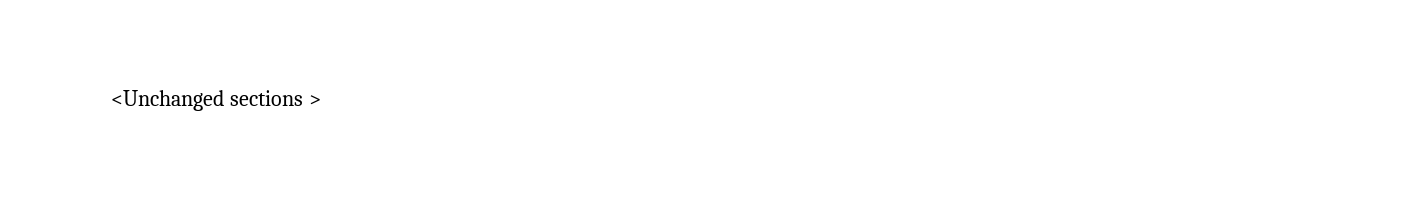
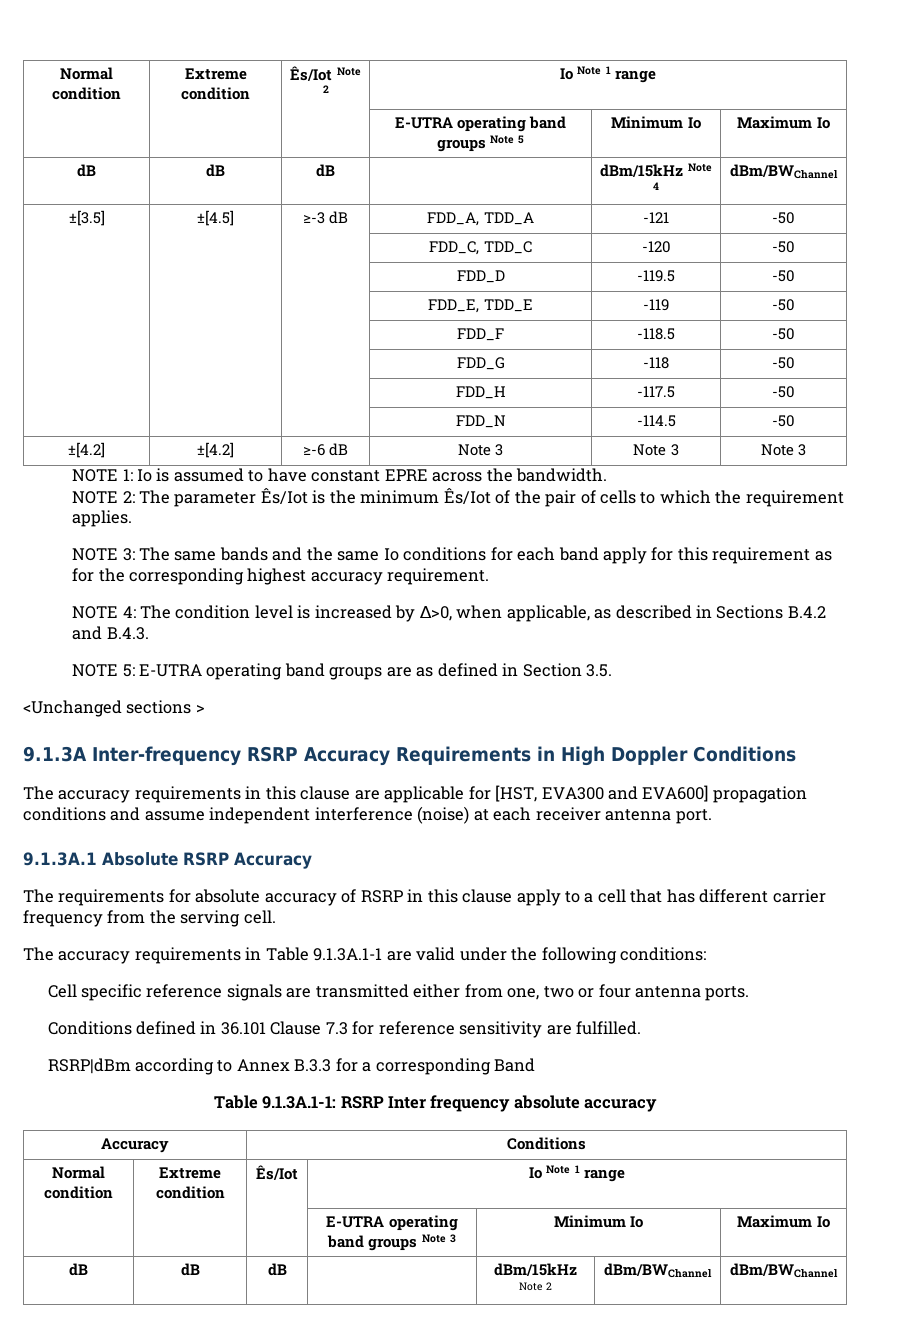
+ Normal condition | Extreme condition | Ês/Iot Note 2 | Io Note 1 range
+ | | | E-UTRA operating band groups Note 5 | Minimum Io | Maximum Io
+ dB | dB | dB | | dBm/15kHz Note 4 | dBm/BWChannel
+ ±[3.5] | ±[4.5] | ≥-3 dB | FDD_A, TDD_A | -121 | -50
+ | | | FDD_C, TDD_C | -120 | -50
+ | | | FDD_D | -119.5 | -50
+ | | | FDD_E, TDD_E | -119 | -50
+ | | | FDD_F | -118.5 | -50
+ | | | FDD_G | -118 | -50
+ | | | FDD_H | -117.5 | -50
+ | | | FDD_N | -114.5 | -50
+ ±[4.2] | ±[4.2] | ≥-6 dB | Note 3 | Note 3 | Note 3
+ NOTE 1: Io is assumed to have constant EPRE across the bandwidth.
+ NOTE 2: The parameter Ês/Iot is the minimum Ês/Iot of the pair of cells to which the requirement applies.
+ NOTE 3: The same bands and the same Io conditions for each band apply for this requirement as for the corresponding highest accuracy requirement.
+ NOTE 4: The condition level is increased by ∆>0, when applicable, as described in Sections B.4.2 and B.4.3.
+ NOTE 5: E-UTRA operating band groups are as defined in Section 3.5.
  <Unchanged sections >
+ 9.1.3A Inter-frequency RSRP Accuracy Requirements in High Doppler Conditions
+ The accuracy requirements in this clause are applicable for [HST, EVA300 and EVA600] propagation conditions and assume independent interference (noise) at each receiver antenna port.
+ 9.1.3A.1 Absolute RSRP Accuracy
+ The requirements for absolute accuracy of RSRP in this clause apply to a cell that has different carrier frequency from the serving cell.
+ The accuracy requirements in Table 9.1.3A.1-1 are valid under the following conditions:
+ Cell specific reference signals are transmitted either from one, two or four antenna ports.
+ Conditions defined in 36.101 Clause 7.3 for reference sensitivity are fulfilled.
+ RSRP|dBm according to Annex B.3.3 for a corresponding Band
+ Table 9.1.3A.1-1: RSRP Inter frequency absolute accuracy
+ Accuracy | Conditions
+ Normal condition | Extreme condition | Ês/Iot | Io Note 1 range
+ | | | E-UTRA operating band groups Note 3 | Minimum Io | Maximum Io
+ dB | dB | dB | | dBm/15kHz Note 2 | dBm/BWChannel | dBm/BWChannel

